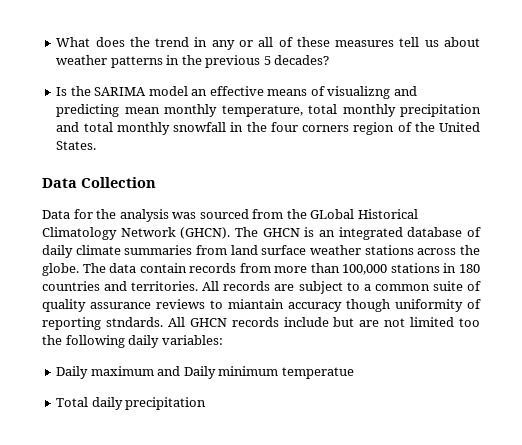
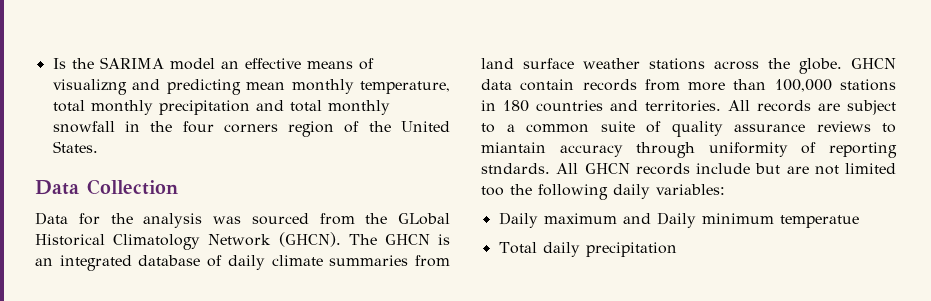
- What does the trend in any or all of these measures tell us about weather patterns in the previous 5 decades?
- The data contain records from more than 100,000 stations in 180 countries and territories.
+ GHCN data contain records from more than 100,000 stations in 180 countries and territories.
- All records are subject to a common suite of quality assurance reviews to miantain accuracy though uniformity of reporting stndards.
+ All records are subject to a common suite of quality assurance reviews to miantain accuracy through uniformity of reporting stndards.

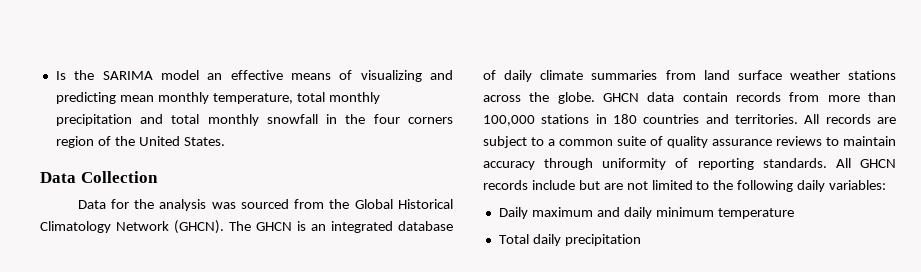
- Is the SARIMA model an effective means of visualizng and predicting mean monthly temperature, total monthly precipitation and total monthly snowfall in the four corners region of the United States.
+ Is the SARIMA model an effective means of visualizing and predicting mean monthly temperature, total monthly precipitation and total monthly snowfall in the four corners region of the United States.
- Data for the analysis was sourced from the GLobal Historical Climatology Network (GHCN).
+ Data for the analysis was sourced from the Global Historical Climatology Network (GHCN).
- All records are subject to a common suite of quality assurance reviews to miantain accuracy through uniformity of reporting stndards.
+ All records are subject to a common suite of quality assurance reviews to maintain accuracy through uniformity of reporting standards.
- All GHCN records include but are not limited too the following daily variables:
+ All GHCN records include but are not limited to the following daily variables:
- Daily maximum and Daily minimum temperatue
+ Daily maximum and daily minimum temperature

